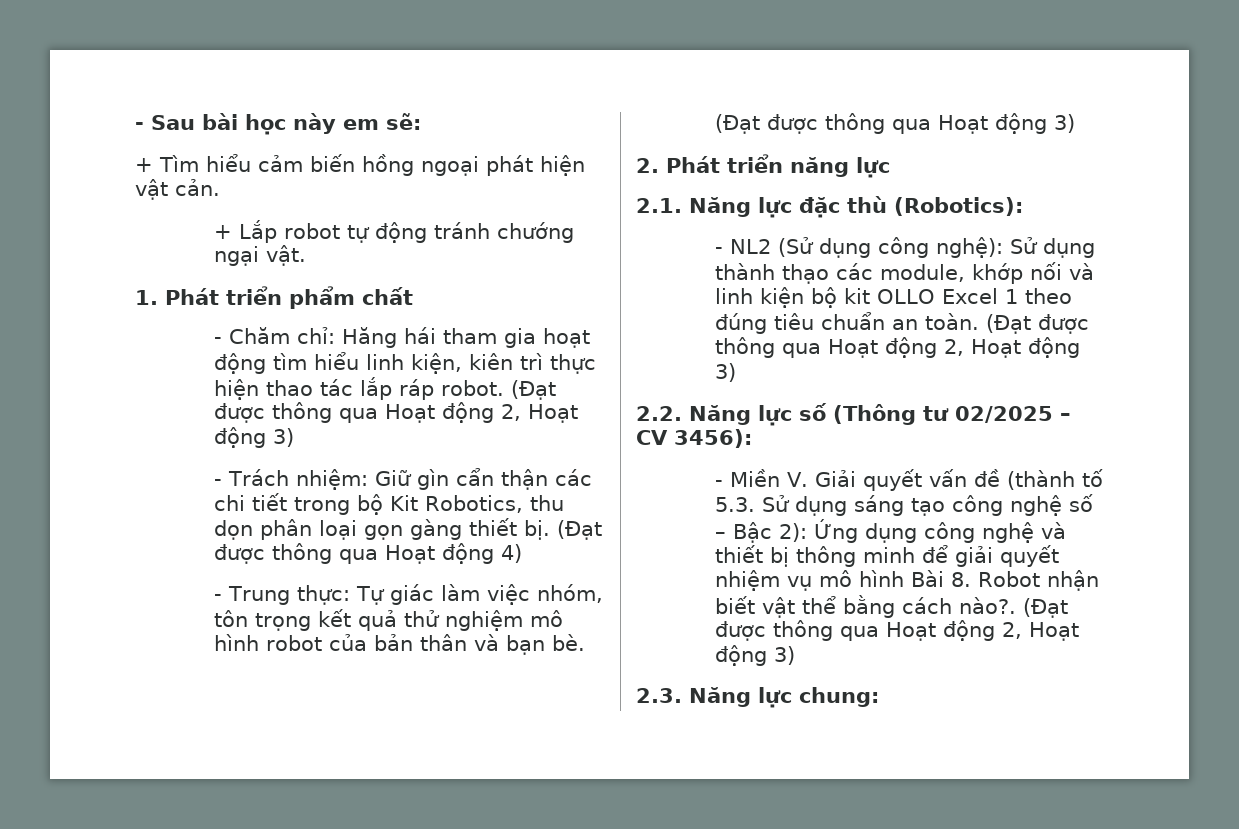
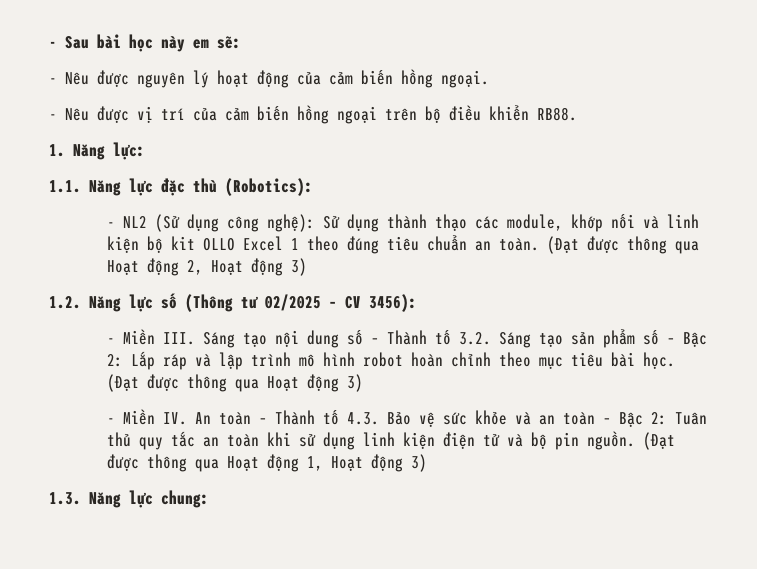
- + Tìm hiểu cảm biến hồng ngoại phát hiện vật cản.
- + Lắp robot tự động tránh chướng ngại vật.
- 1. Phát triển phẩm chất
- - Chăm chỉ: Hăng hái tham gia hoạt động tìm hiểu linh kiện, kiên trì thực hiện thao tác lắp ráp robot. (Đạt được thông qua Hoạt động 2, Hoạt động 3)
- - Trách nhiệm: Giữ gìn cẩn thận các chi tiết trong bộ Kit Robotics, thu dọn phân loại gọn gàng thiết bị. (Đạt được thông qua Hoạt động 4)
- - Trung thực: Tự giác làm việc nhóm, tôn trọng kết quả thử nghiệm mô hình robot của bản thân và bạn bè. (Đạt được thông qua Hoạt động 3)
- 2. Phát triển năng lực
- 2.1. Năng lực đặc thù (Robotics):
+ - Nêu được nguyên lý hoạt động của cảm biến hồng ngoại.
+ - Nêu được vị trí của cảm biến hồng ngoại trên bộ điều khiển RB88.
+ 1. Năng lực:
+ 1.1. Năng lực đặc thù (Robotics):
- 2.2. Năng lực số (Thông tư 02/2025 – CV 3456):
+ 1.2. Năng lực số (Thông tư 02/2025 – CV 3456):
- - Miền V. Giải quyết vấn đề (thành tố 5.3. Sử dụng sáng tạo công nghệ số – Bậc 2): Ứng dụng công nghệ và thiết bị thông minh để giải quyết nhiệm vụ mô hình Bài 8. Robot nhận biết vật thể bằng cách nào?. (Đạt được thông qua Hoạt động 2, Hoạt động 3)
- 2.3. Năng lực chung:
+ - Miền III. Sáng tạo nội dung số – Thành tố 3.2. Sáng tạo sản phẩm số – Bậc 2: Lắp ráp và lập trình mô hình robot hoàn chỉnh theo mục tiêu bài học. (Đạt được thông qua Hoạt động 3)
+ - Miền IV. An toàn – Thành tố 4.3. Bảo vệ sức khỏe và an toàn – Bậc 2: Tuân thủ quy tắc an toàn khi sử dụng linh kiện điện tử và bộ pin nguồn. (Đạt được thông qua Hoạt động 1, Hoạt động 3)
+ 1.3. Năng lực chung:

